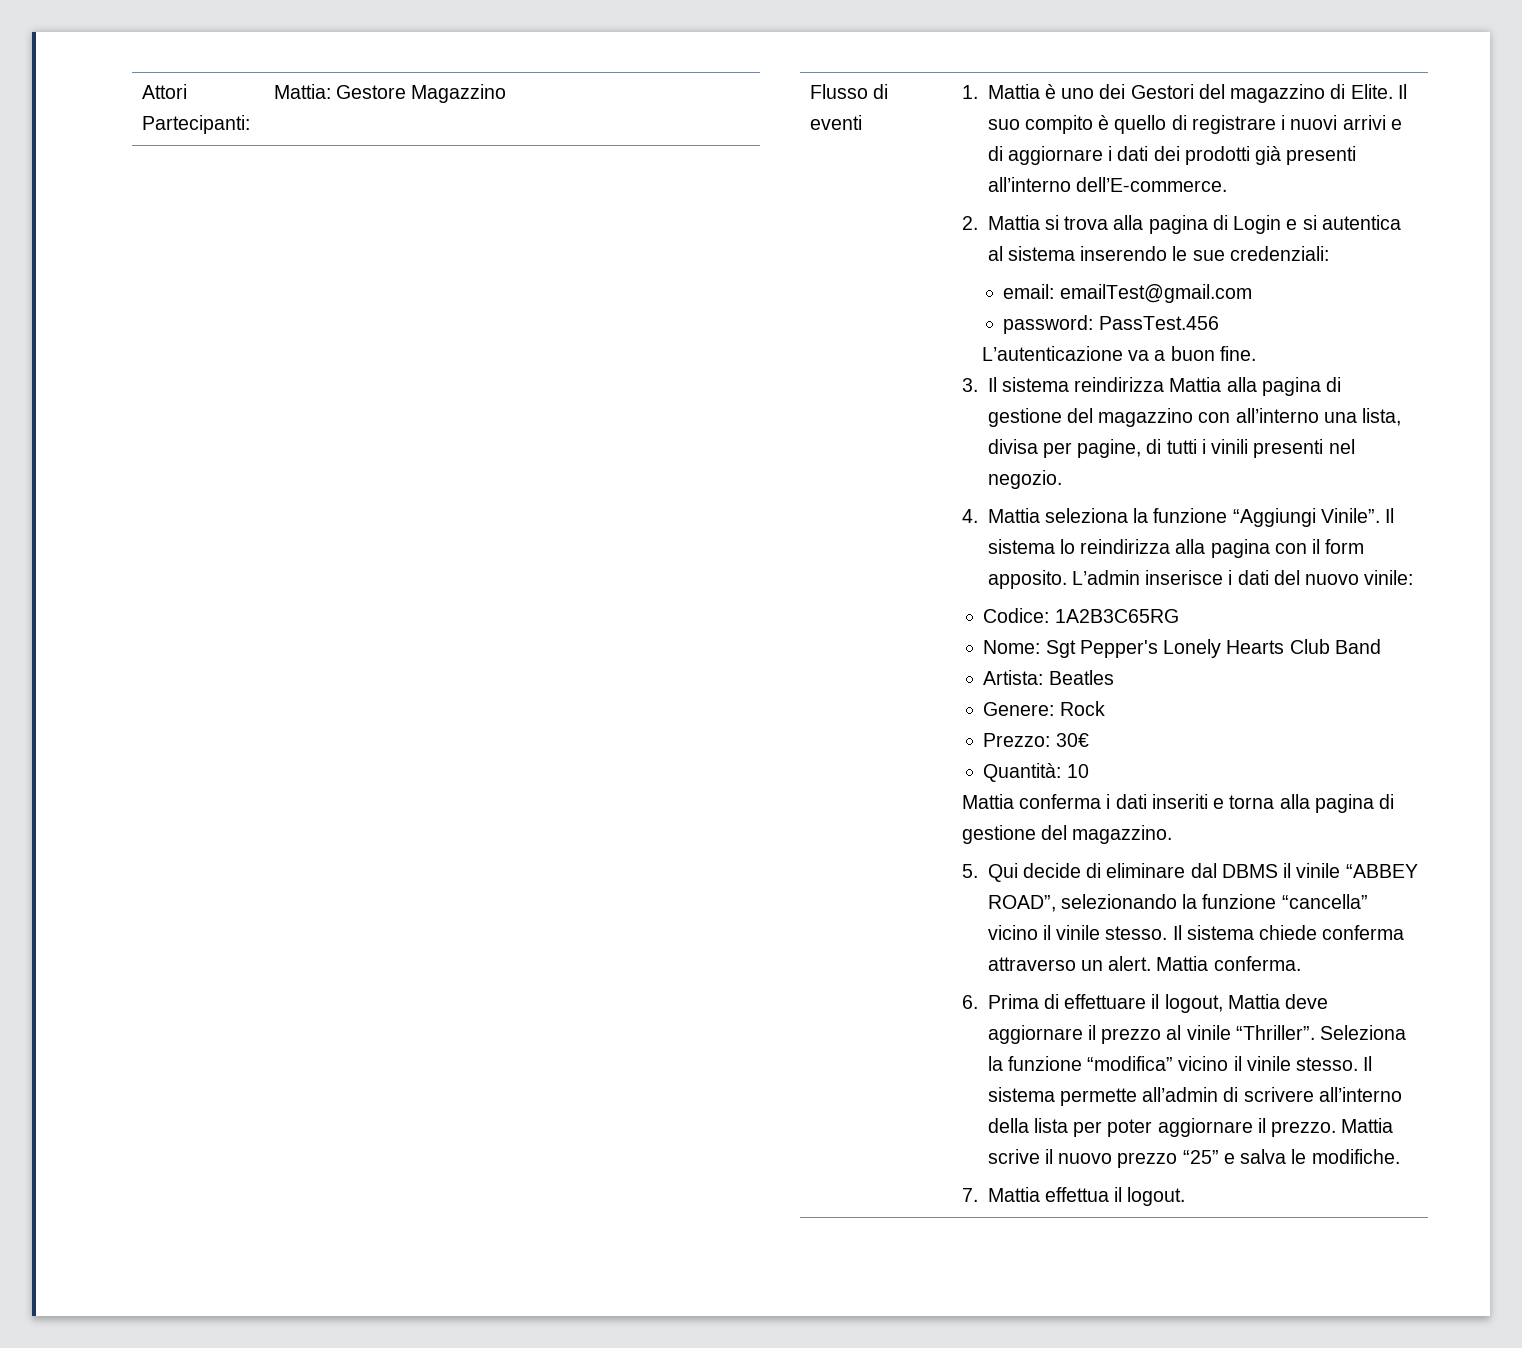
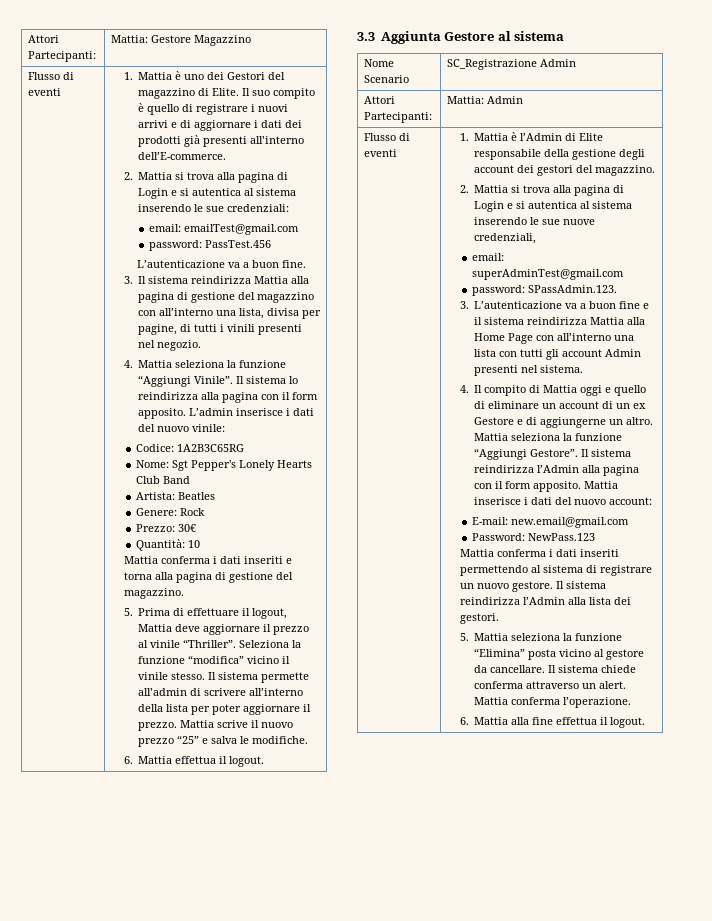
- 5. Qui decide di eliminare dal DBMS il vinile “ABBEY ROAD”, selezionando la funzione “cancella” vicino il vinile stesso. Il sistema chiede conferma attraverso un alert. Mattia conferma.
- 6. Prima di effettuare il logout, Mattia deve aggiornare il prezzo al vinile “Thriller”.
+ 5. Prima di effettuare il logout, Mattia deve aggiornare il prezzo al vinile “Thriller”.
- 7. Mattia effettua il logout.
+ 6. Mattia effettua il logout.
+ 3.3 Aggiunta Gestore al sistema
+ Nome Scenario | SC_Registrazione Admin
+ Attori Partecipanti: | Mattia: Admin
+ Flusso di eventi | 1. Mattia è l’Admin di Elite responsabile della gestione degli account dei gestori del magazzino.
+ 2. Mattia si trova alla pagina di Login e si autentica al sistema inserendo le sue nuove credenziali,
+ email: superAdminTest@gmail.com
+ password: SPassAdmin.123.
+ 3. L’autenticazione va a buon fine e il sistema reindirizza Mattia alla Home Page con all’interno una lista con tutti gli account Admin presenti nel sistema.
+ 4. Il compito di Mattia oggi e quello di eliminare un account di un ex Gestore e di aggiungerne un altro. Mattia seleziona la funzione “Aggiungi Gestore”. Il sistema reindirizza l’Admin alla pagina con il form apposito. Mattia inserisce i dati del nuovo account:
+ E-mail: new.email@gmail.com
+ Password: NewPass.123
+ Mattia conferma i dati inseriti permettendo al sistema di registrare un nuovo gestore. Il sistema reindirizza l’Admin alla lista dei gestori.
+ 5. Mattia seleziona la funzione “Elimina” posta vicino al gestore da cancellare. Il sistema chiede conferma attraverso un alert. Mattia conferma l’operazione.
+ 6. Mattia alla fine effettua il logout.

